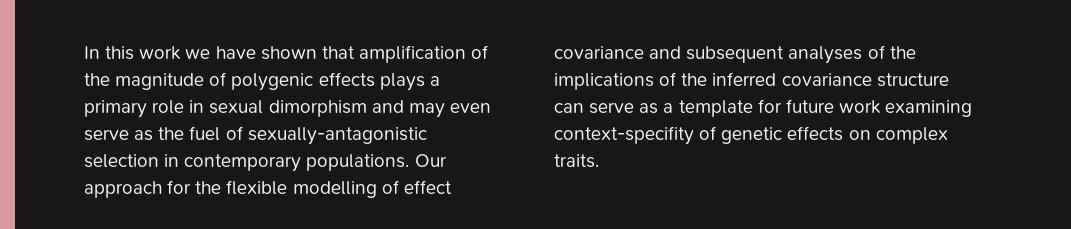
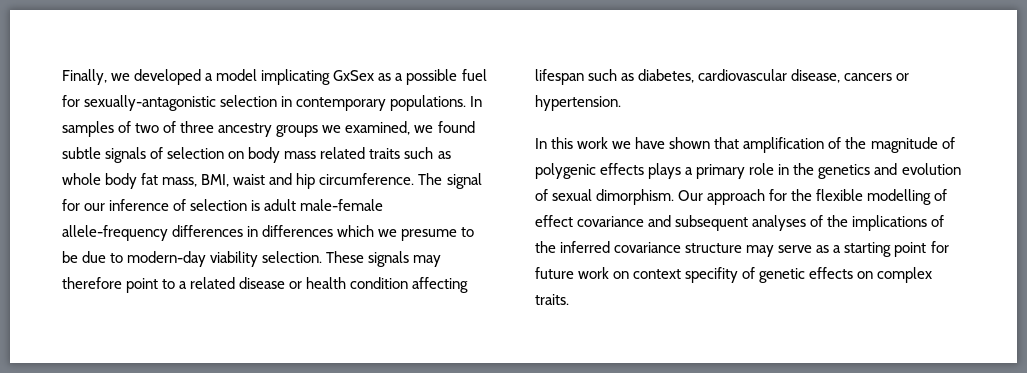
+ Finally, we developed a model implicating GxSex as a possible fuel for sexually-antagonistic selection in contemporary populations. In samples of two of three ancestry groups we examined, we found subtle signals of selection on body mass related traits such as whole body fat mass, BMI, waist and hip circumference. The signal for our inference of selection is adult male-female allele-frequency differences in differences which we presume to be due to modern-day viability selection. These signals may therefore point to a related disease or health condition affecting lifespan such as diabetes, cardiovascular disease, cancers or hypertension.
- In this work we have shown that amplification of the magnitude of polygenic effects plays a primary role in sexual dimorphism and may even serve as the fuel of sexually-antagonistic selection in contemporary populations.
+ In this work we have shown that amplification of the magnitude of polygenic effects plays a primary role in the genetics and evolution of sexual dimorphism.
- Our approach for the flexible modelling of effect covariance and subsequent analyses of the implications of the inferred covariance structure can serve as a template for future work examining context-specifity of genetic effects on complex traits.
+ Our approach for the flexible modelling of effect covariance and subsequent analyses of the implications of the inferred covariance structure may serve as a starting point for future work on context specifity of genetic effects on complex traits.

